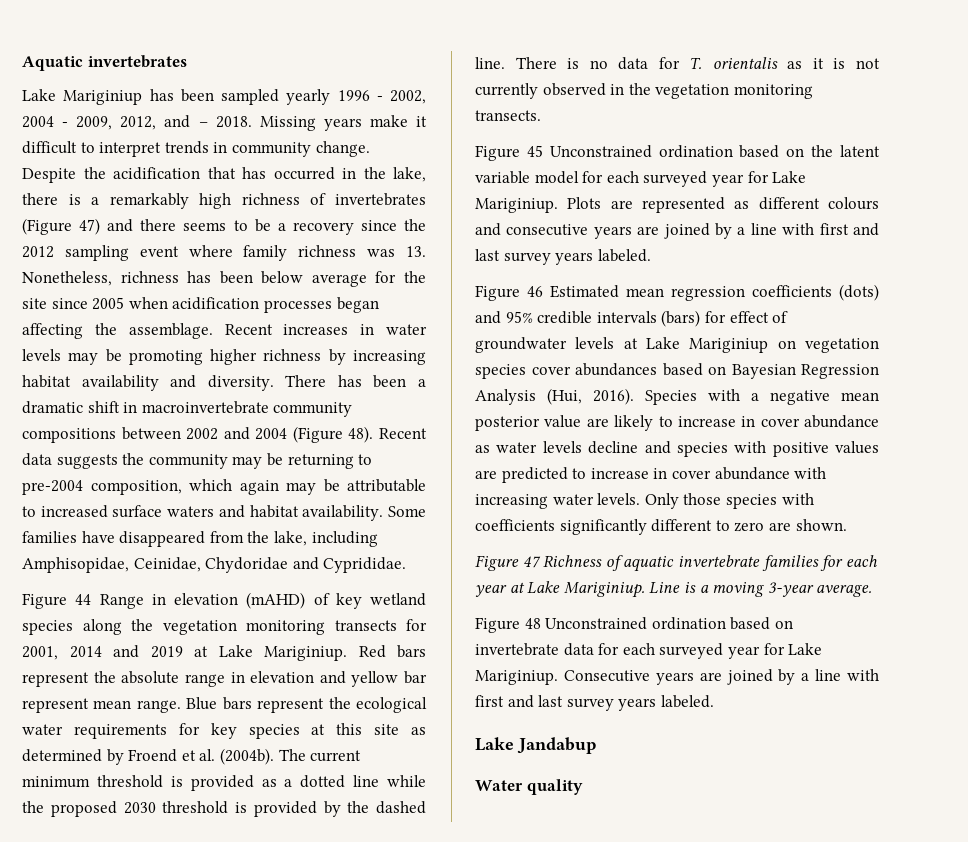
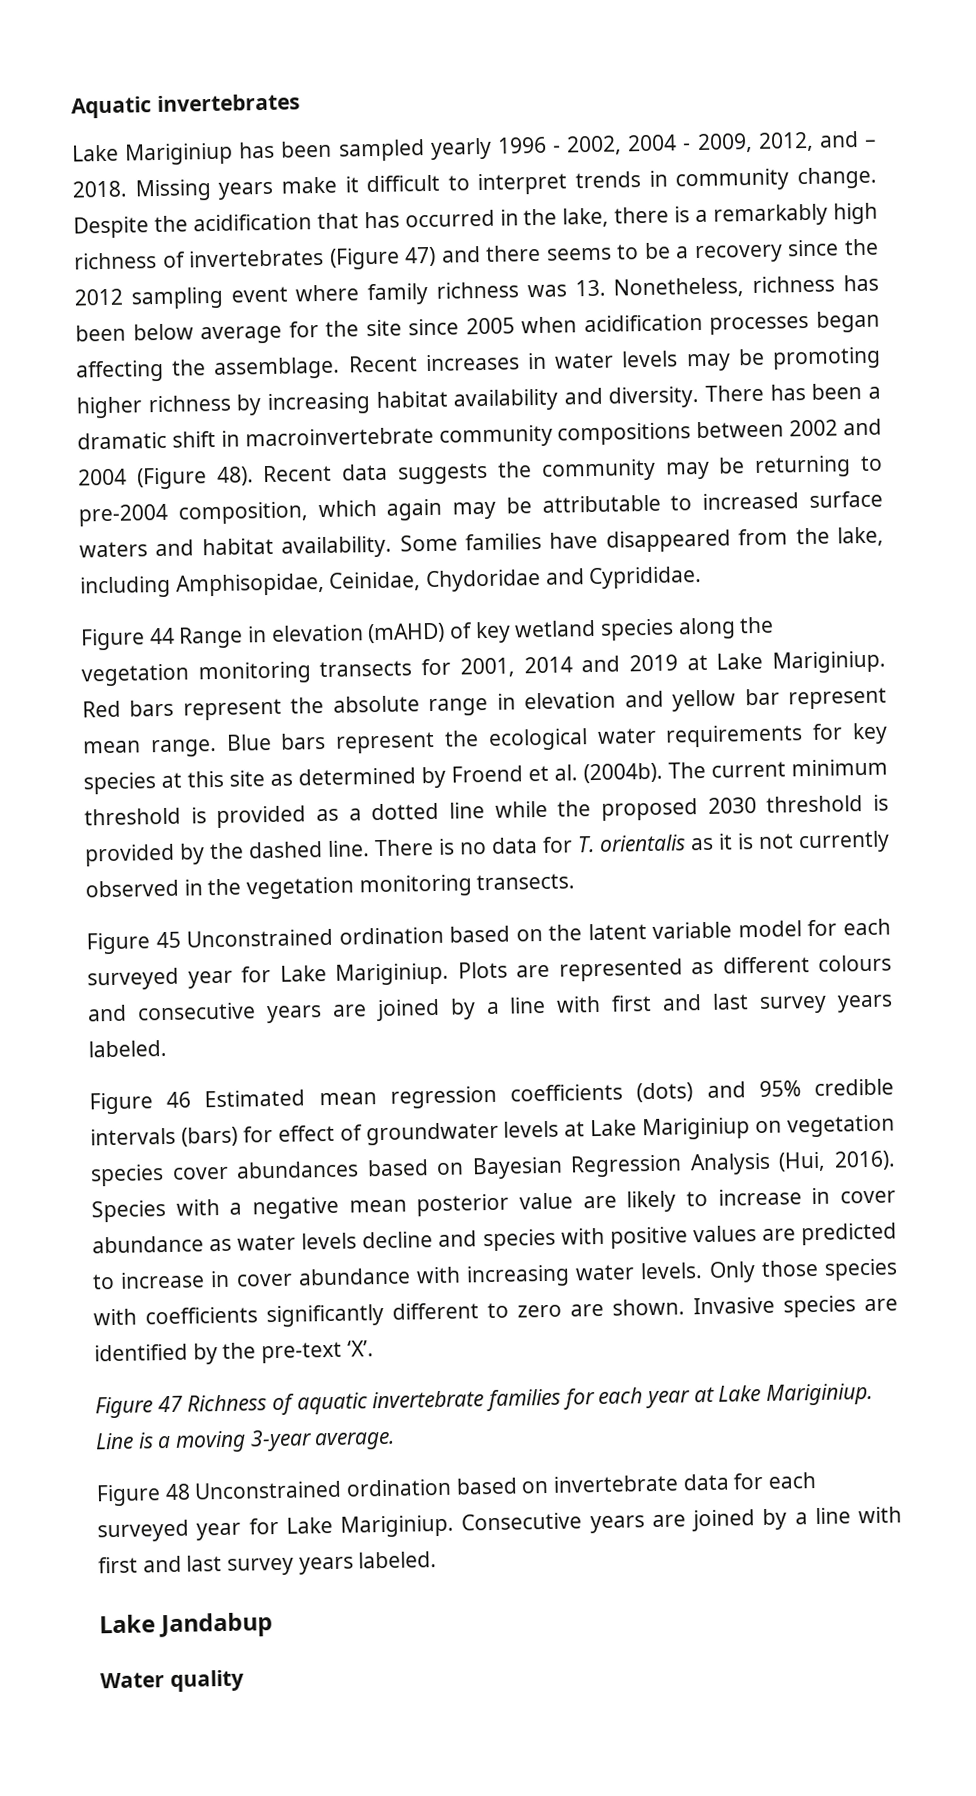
+ Invasive species are identified by the pre-text ‘X’.

